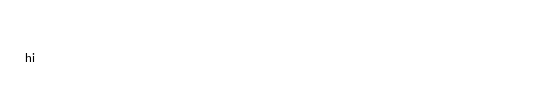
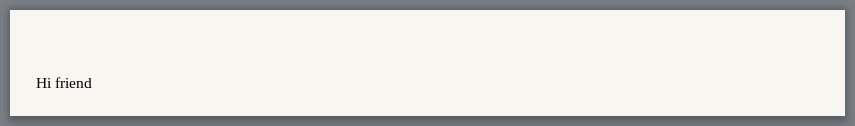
- hi
+ Hi friend

